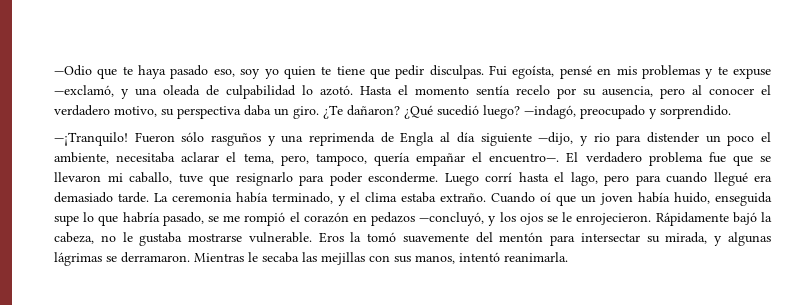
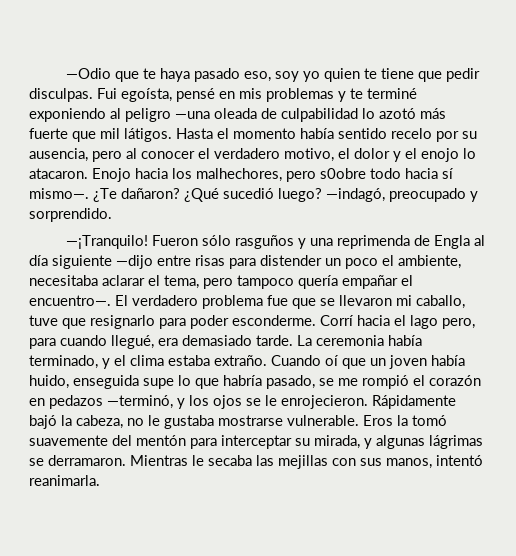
- Fui egoísta, pensé en mis problemas y te expuse —exclamó, y una oleada de culpabilidad lo azotó.
+ Fui egoísta, pensé en mis problemas y te terminé exponiendo al peligro —una oleada de culpabilidad lo azotó más fuerte que mil látigos.
- Hasta el momento sentía recelo por su ausencia, pero al conocer el verdadero motivo, su perspectiva daba un giro.
+ Hasta el momento había sentido recelo por su ausencia, pero al conocer el verdadero motivo, el dolor y el enojo lo atacaron. Enojo hacia los malhechores, pero s0obre todo hacia sí mismo—.
- Fueron sólo rasguños y una reprimenda de Engla al día siguiente —dijo, y rio para distender un poco el ambiente, necesitaba aclarar el tema, pero, tampoco, quería empañar el encuentro—.
+ Fueron sólo rasguños y una reprimenda de Engla al día siguiente —dijo entre risas para distender un poco el ambiente, necesitaba aclarar el tema, pero tampoco quería empañar el encuentro—.
- Luego corrí hasta el lago, pero para cuando llegué era demasiado tarde.
+ Corrí hacia el lago pero, para cuando llegué, era demasiado tarde.
- Cuando oí que un joven había huido, enseguida supe lo que habría pasado, se me rompió el corazón en pedazos —concluyó, y los ojos se le enrojecieron.
+ Cuando oí que un joven había huido, enseguida supe lo que habría pasado, se me rompió el corazón en pedazos —terminó, y los ojos se le enrojecieron.
- Eros la tomó suavemente del mentón para intersectar su mirada, y algunas lágrimas se derramaron.
+ Eros la tomó suavemente del mentón para interceptar su mirada, y algunas lágrimas se derramaron.

